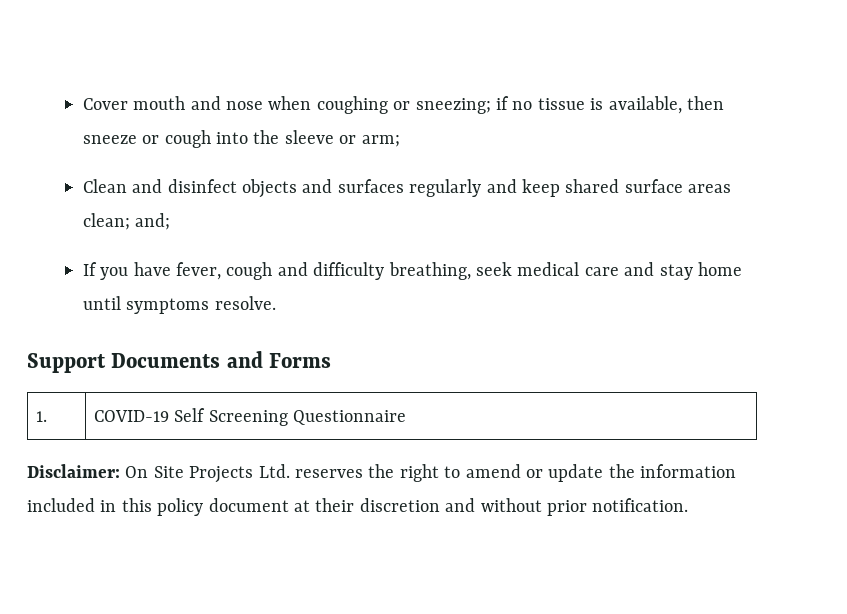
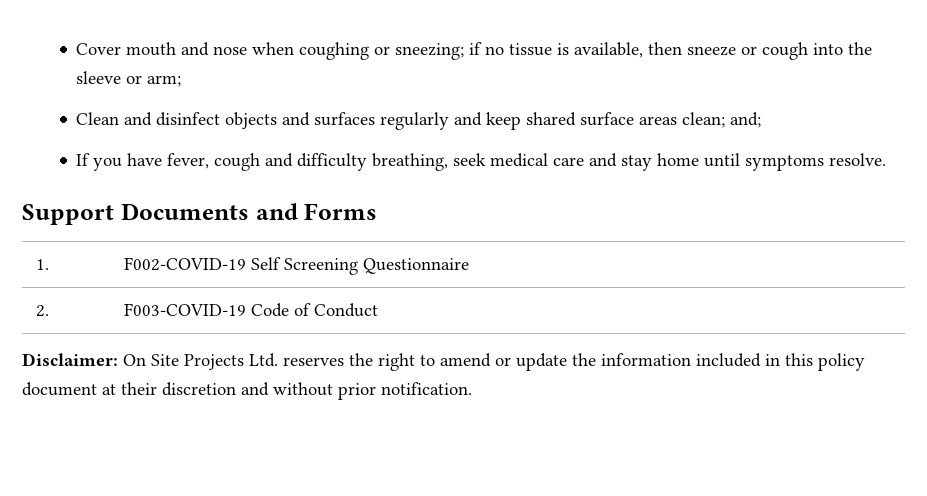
- 1. | COVID-19 Self Screening Questionnaire
+ 1. | F002-COVID-19 Self Screening Questionnaire
+ 2. | F003-COVID-19 Code of Conduct

